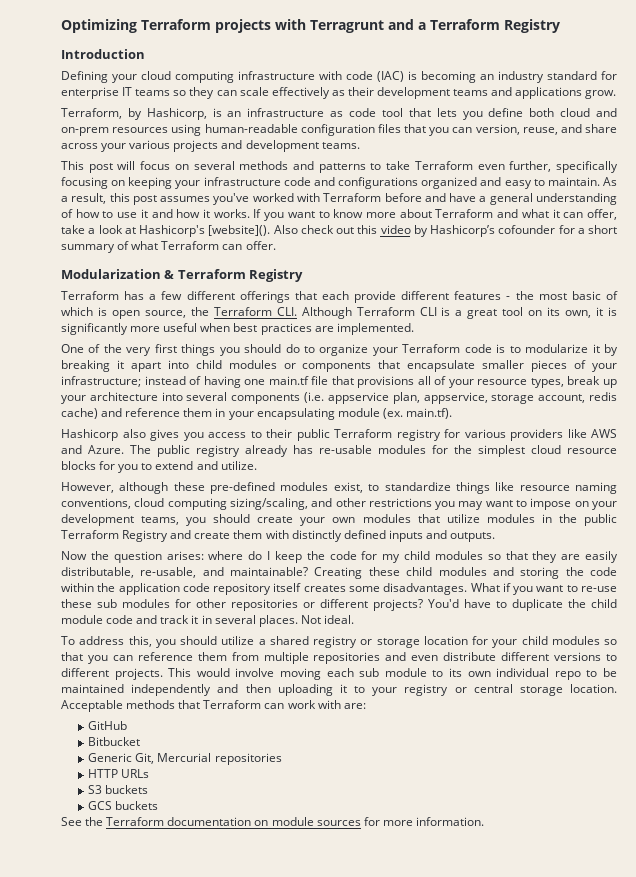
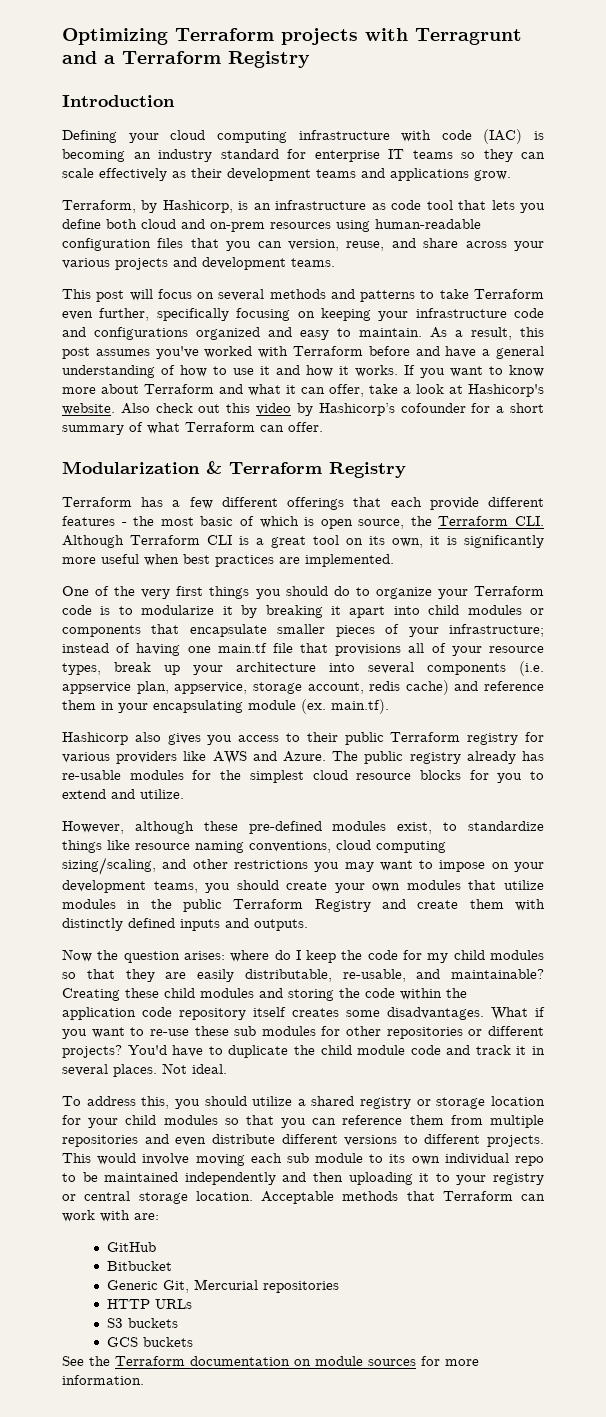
- If you want to know more about Terraform and what it can offer, take a look at Hashicorp's [website]().
+ If you want to know more about Terraform and what it can offer, take a look at Hashicorp's website.

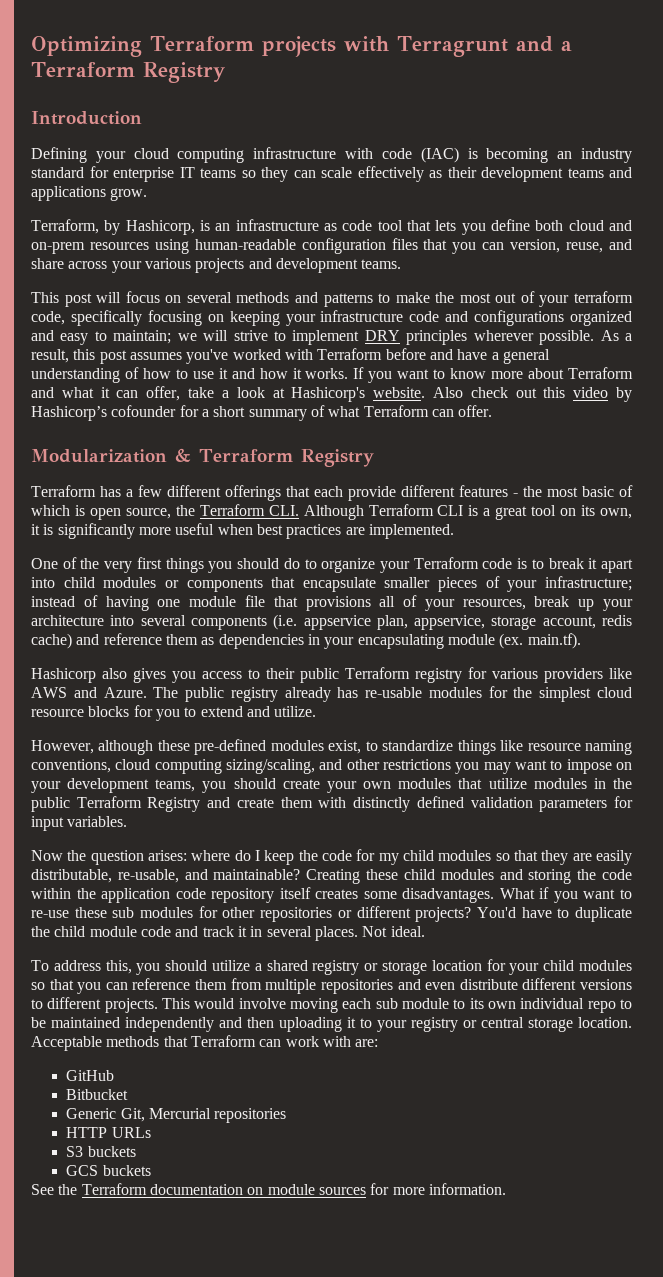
- This post will focus on several methods and patterns to take Terraform even further, specifically focusing on keeping your infrastructure code and configurations organized and easy to maintain.
+ This post will focus on several methods and patterns to make the most out of your terraform code, specifically focusing on keeping your infrastructure code and configurations organized and easy to maintain; we will strive to implement DRY principles wherever possible.
- One of the very first things you should do to organize your Terraform code is to modularize it by breaking it apart into child modules or components that encapsulate smaller pieces of your infrastructure;
+ One of the very first things you should do to organize your Terraform code is to break it apart into child modules or components that encapsulate smaller pieces of your infrastructure;
- instead of having one main.tf file that provisions all of your resource types, break up your architecture into several components (i.e. appservice plan, appservice, storage account, redis cache) and reference them in your encapsulating module (ex. main.tf).
+ instead of having one module file that provisions all of your resources, break up your architecture into several components (i.e. appservice plan, appservice, storage account, redis cache) and reference them as dependencies in your encapsulating module (ex. main.tf).
- However, although these pre-defined modules exist, to standardize things like resource naming conventions, cloud computing sizing/scaling, and other restrictions you may want to impose on your development teams, you should create your own modules that utilize modules in the public Terraform Registry and create them with distinctly defined inputs and outputs.
+ However, although these pre-defined modules exist, to standardize things like resource naming conventions, cloud computing sizing/scaling, and other restrictions you may want to impose on your development teams, you should create your own modules that utilize modules in the public Terraform Registry and create them with distinctly defined validation parameters for input variables.

